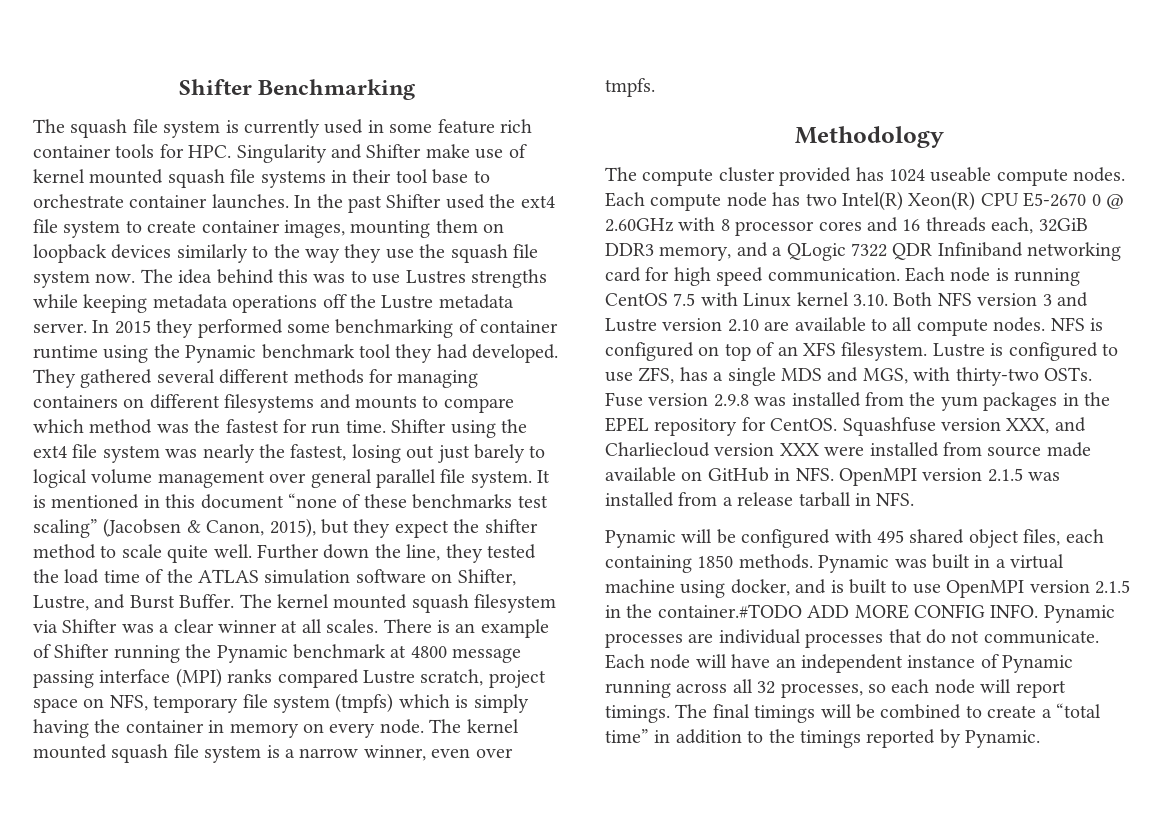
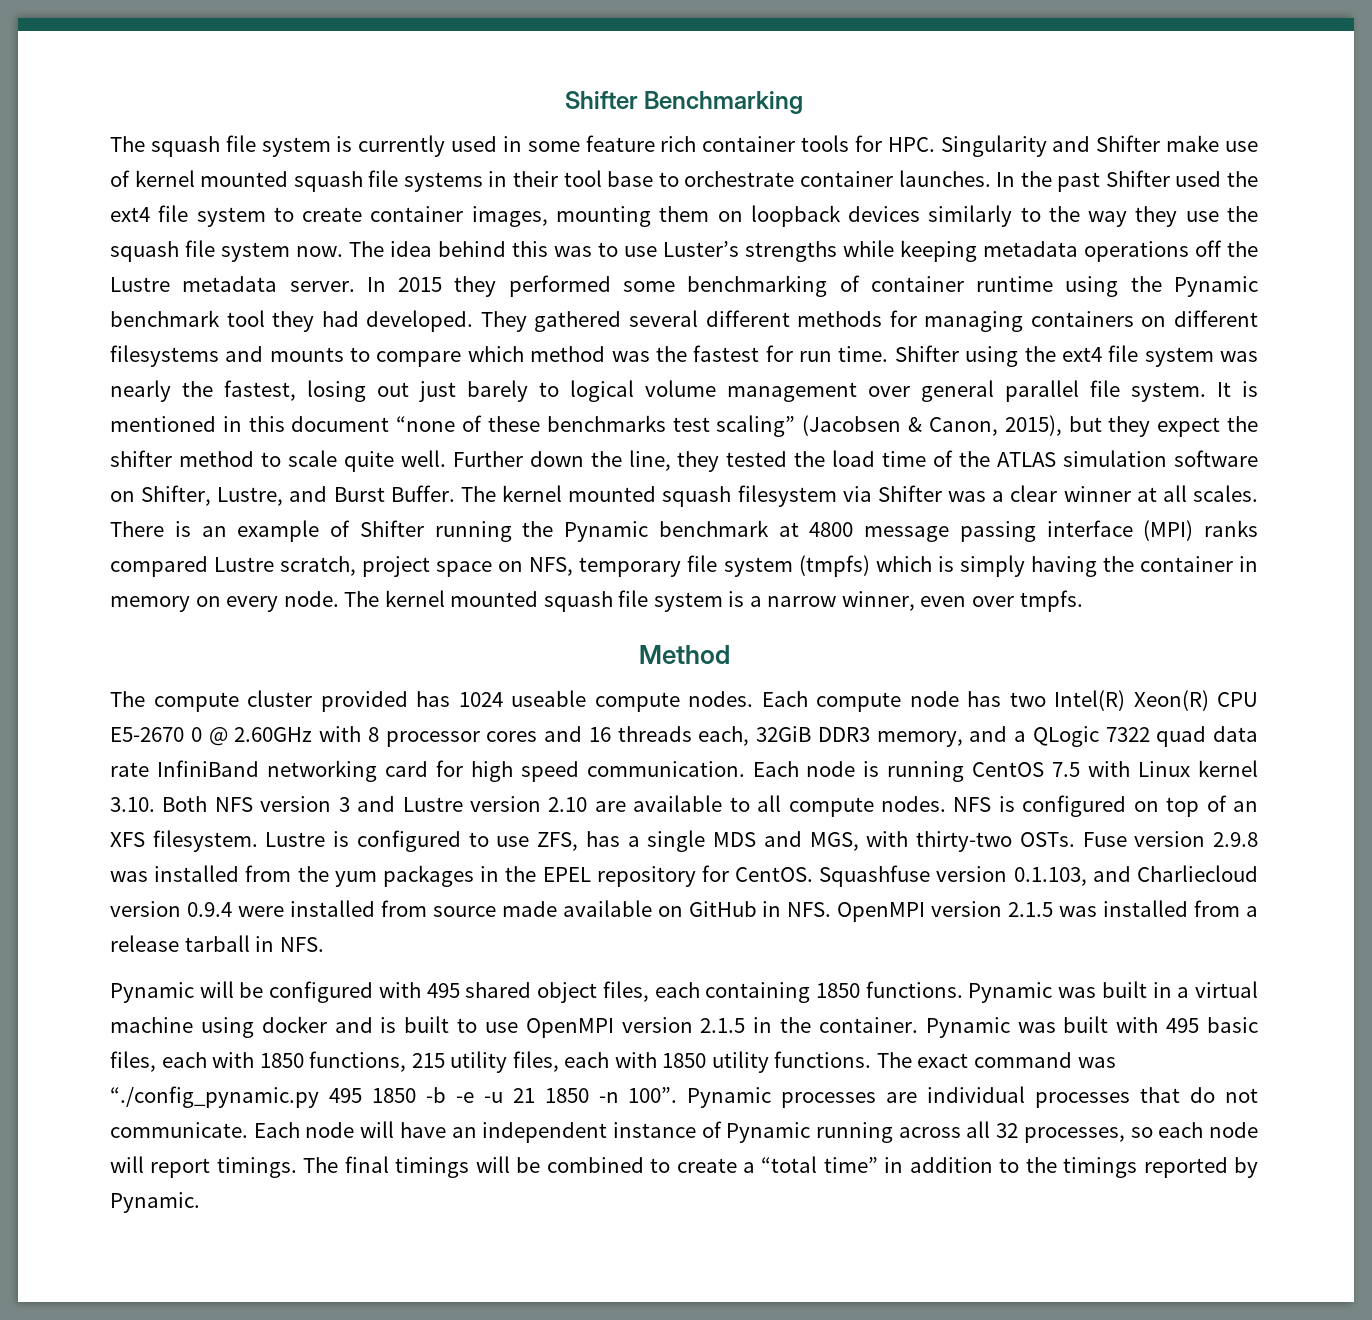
- The idea behind this was to use Lustres strengths while keeping metadata operations off the Lustre metadata server.
+ The idea behind this was to use Luster’s strengths while keeping metadata operations off the Lustre metadata server.
- Methodology
+ Method
- Each compute node has two Intel(R) Xeon(R) CPU E5-2670 0 @ 2.60GHz with 8 processor cores and 16 threads each, 32GiB DDR3 memory, and a QLogic 7322 QDR Infiniband networking card for high speed communication.
+ Each compute node has two Intel(R) Xeon(R) CPU E5-2670 0 @ 2.60GHz with 8 processor cores and 16 threads each, 32GiB DDR3 memory, and a QLogic 7322 quad data rate InfiniBand networking card for high speed communication.
- Squashfuse version XXX, and Charliecloud version XXX were installed from source made available on GitHub in NFS. OpenMPI version 2.1.5 was installed from a release tarball in NFS.
+ Squashfuse version 0.1.103, and Charliecloud version 0.9.4 were installed from source made available on GitHub in NFS. OpenMPI version 2.1.5 was installed from a release tarball in NFS.
- Pynamic will be configured with 495 shared object files, each containing 1850 methods.
+ Pynamic will be configured with 495 shared object files, each containing 1850 functions.
- Pynamic was built in a virtual machine using docker, and is built to use OpenMPI version 2.1.5 in the container.#TODO ADD MORE CONFIG INFO.
+ Pynamic was built in a virtual machine using docker and is built to use OpenMPI version 2.1.5 in the container. Pynamic was built with 495 basic files, each with 1850 functions, 215 utility files, each with 1850 utility functions. The exact command was “./config_pynamic.py 495 1850 -b -e -u 21 1850 -n 100”.

